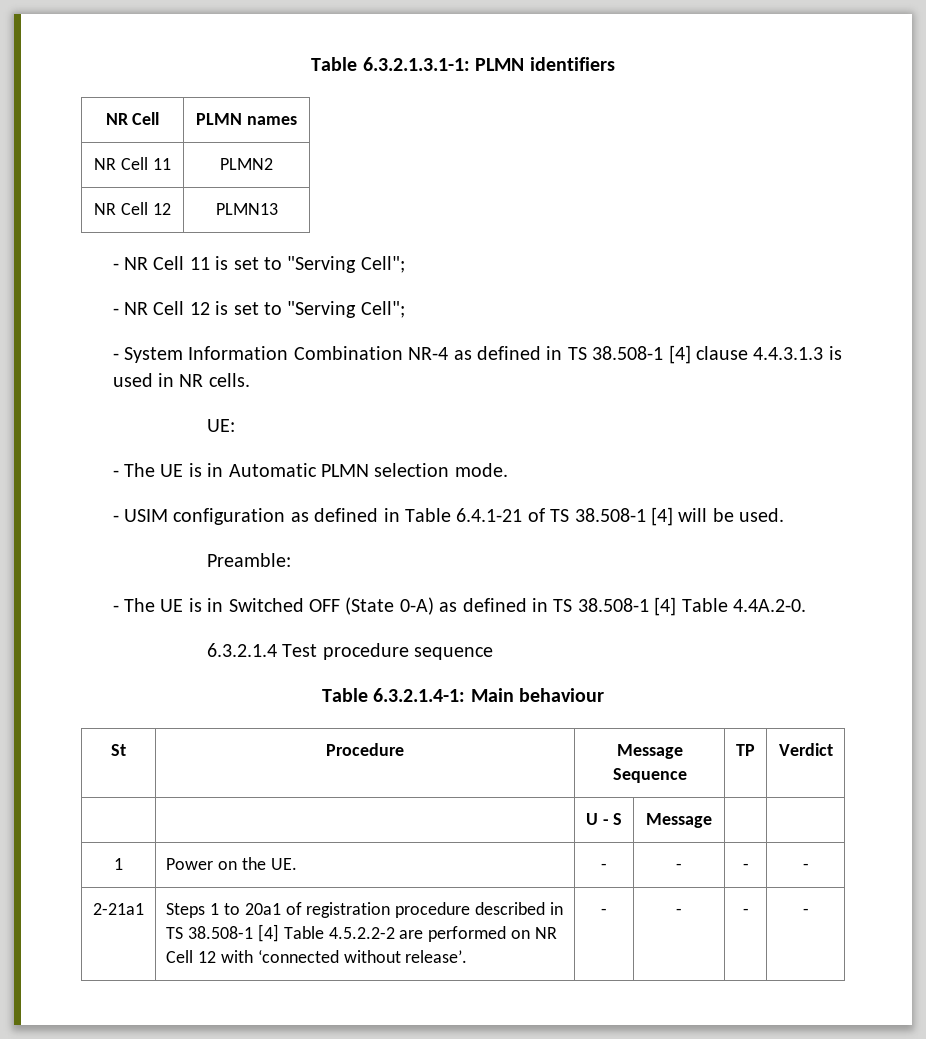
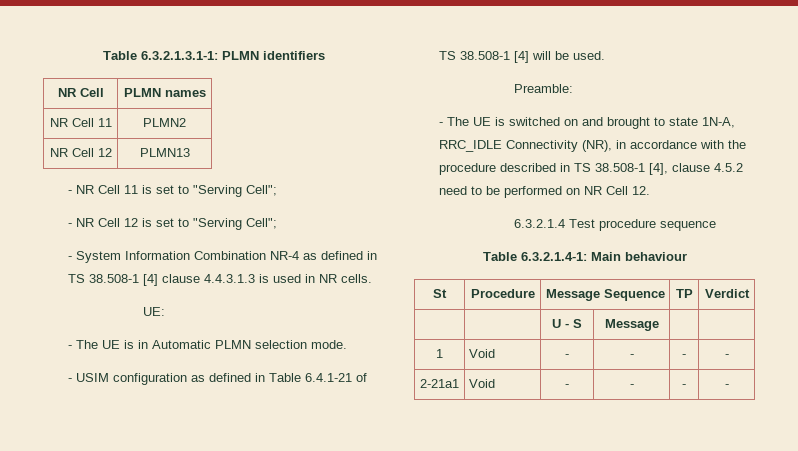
- - The UE is in Switched OFF (State 0-A) as defined in TS 38.508-1 [4] Table 4.4A.2-0.
+ - The UE is switched on and brought to state 1N-A, RRC_IDLE Connectivity (NR), in accordance with the procedure described in TS 38.508-1 [4], clause 4.5.2 need to be performed on NR Cell 12.
- 1 | Power on the UE. | - | - | - | -
+ 1 | Void | - | - | - | -
- 2-21a1 | Steps 1 to 20a1 of registration procedure described in TS 38.508-1 [4] Table 4.5.2.2-2 are performed on NR Cell 12 with ‘connected without release’. | - | - | - | -
+ 2-21a1 | Void | - | - | - | -

